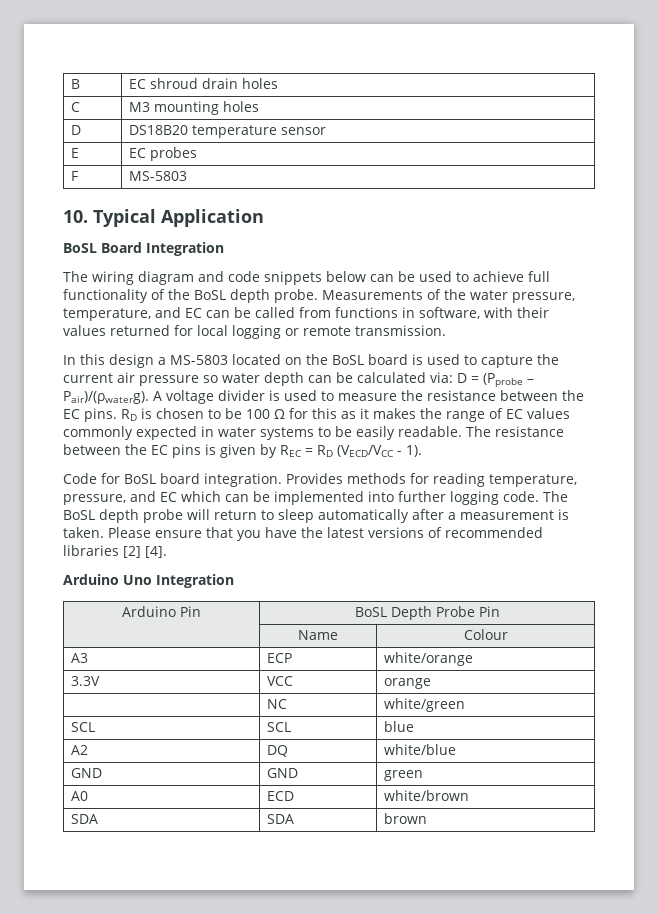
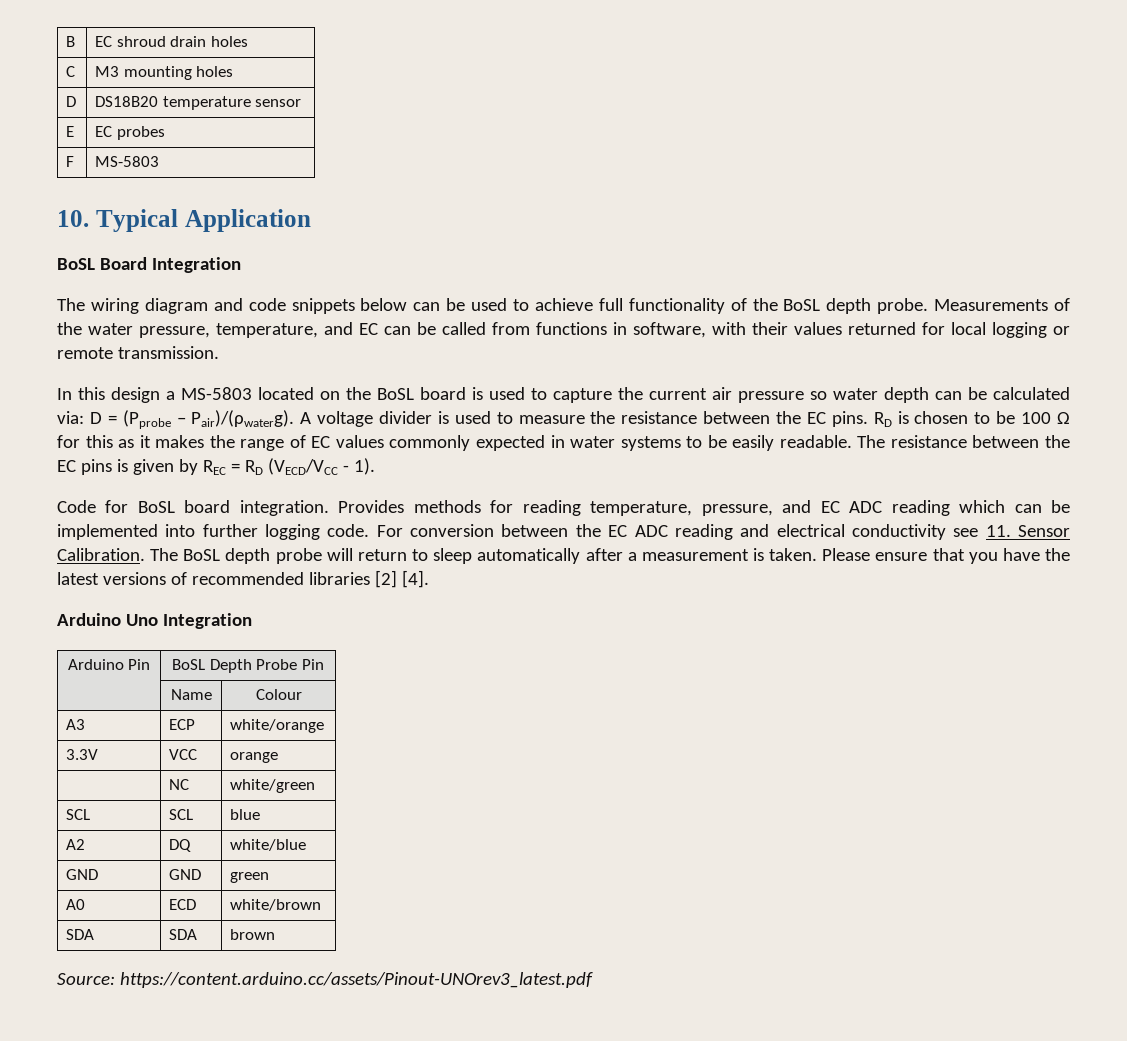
- Provides methods for reading temperature, pressure, and EC which can be implemented into further logging code.
+ Provides methods for reading temperature, pressure, and EC ADC reading which can be implemented into further logging code.
+ For conversion between the EC ADC reading and electrical conductivity see 11. Sensor Calibration.
+ Source: https://content.arduino.cc/assets/Pinout-UNOrev3_latest.pdf

